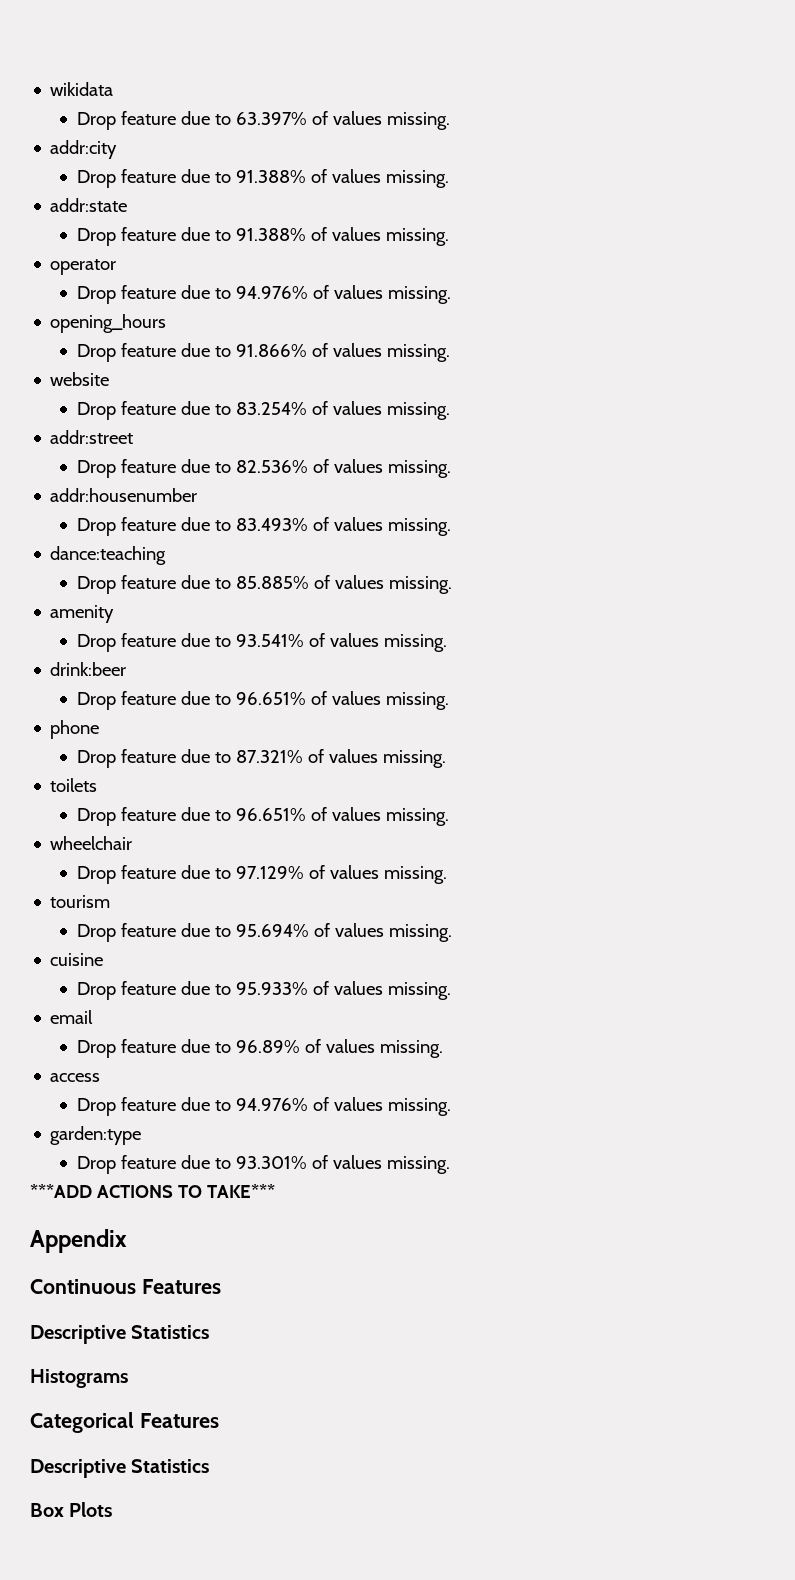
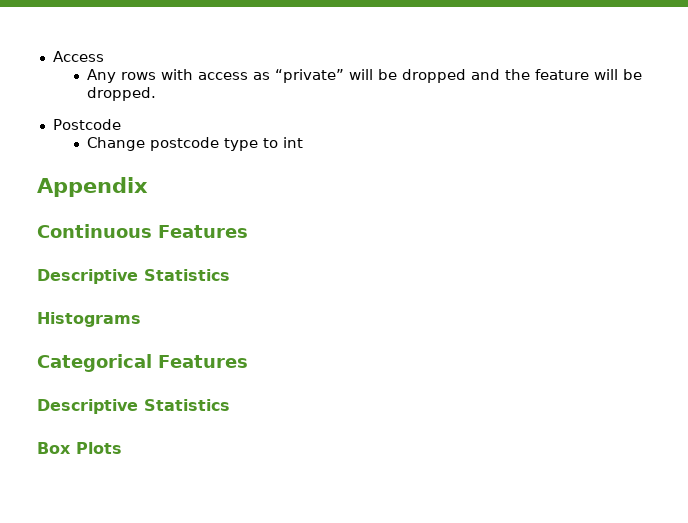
- wikidata
- Drop feature due to 63.397% of values missing.
- addr:city
- Drop feature due to 91.388% of values missing.
- addr:state
- Drop feature due to 91.388% of values missing.
- operator
- Drop feature due to 94.976% of values missing.
- opening_hours
- Drop feature due to 91.866% of values missing.
- website
- Drop feature due to 83.254% of values missing.
- addr:street
- Drop feature due to 82.536% of values missing.
- addr:housenumber
- Drop feature due to 83.493% of values missing.
- dance:teaching
- Drop feature due to 85.885% of values missing.
- amenity
- Drop feature due to 93.541% of values missing.
- drink:beer
- Drop feature due to 96.651% of values missing.
- phone
- Drop feature due to 87.321% of values missing.
- toilets
- Drop feature due to 96.651% of values missing.
- wheelchair
- Drop feature due to 97.129% of values missing.
- tourism
- Drop feature due to 95.694% of values missing.
- cuisine
- Drop feature due to 95.933% of values missing.
- email
- Drop feature due to 96.89% of values missing.
- access
- Drop feature due to 94.976% of values missing.
- garden:type
- Drop feature due to 93.301% of values missing.
- ***ADD ACTIONS TO TAKE***
+ Access
+ Any rows with access as “private” will be dropped and the feature will be dropped.
+ Postcode
+ Change postcode type to int

